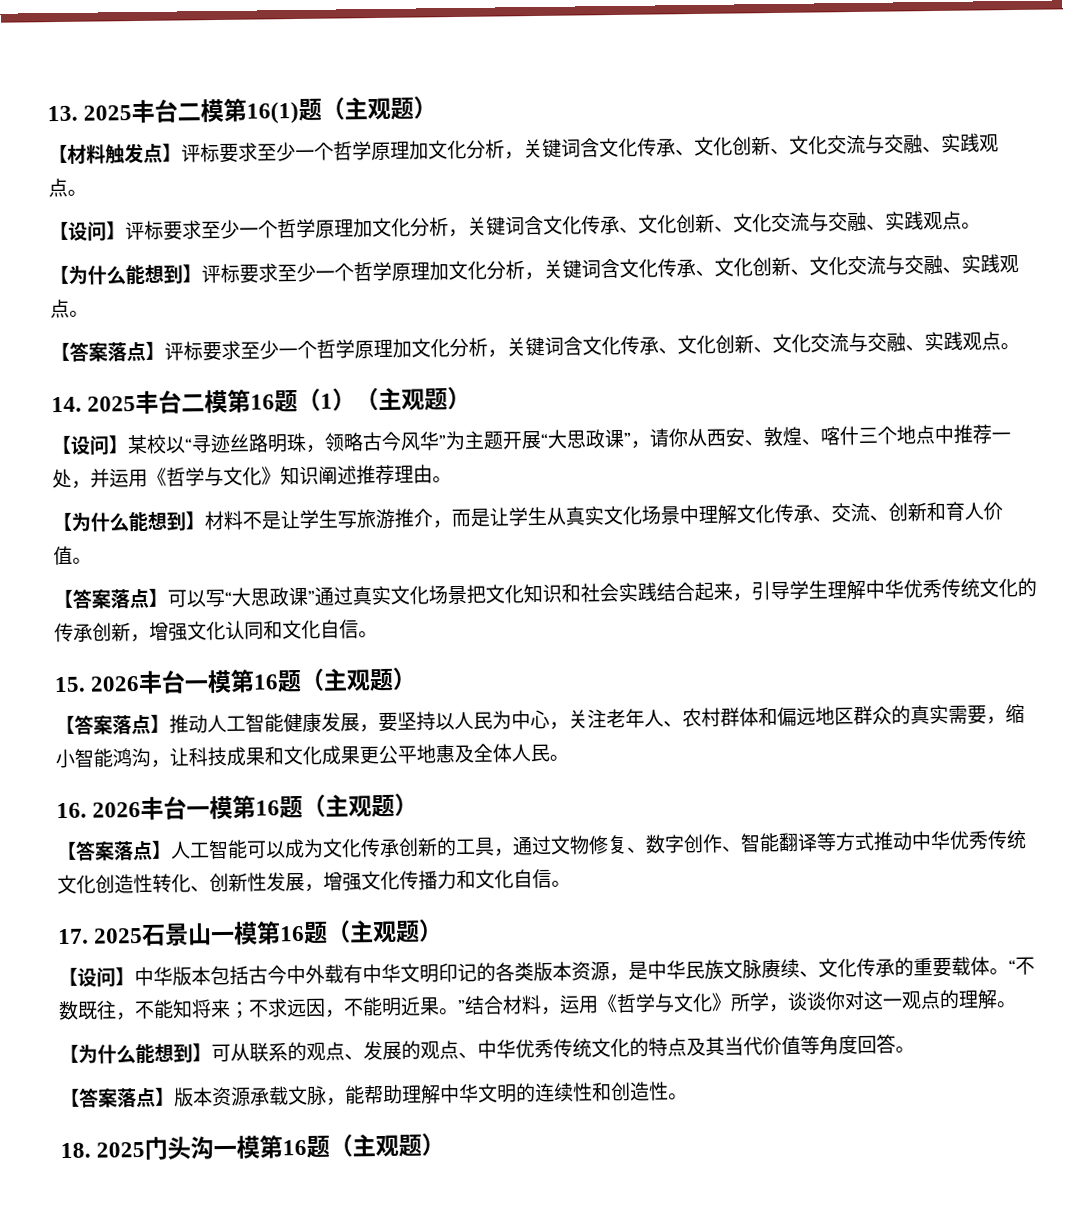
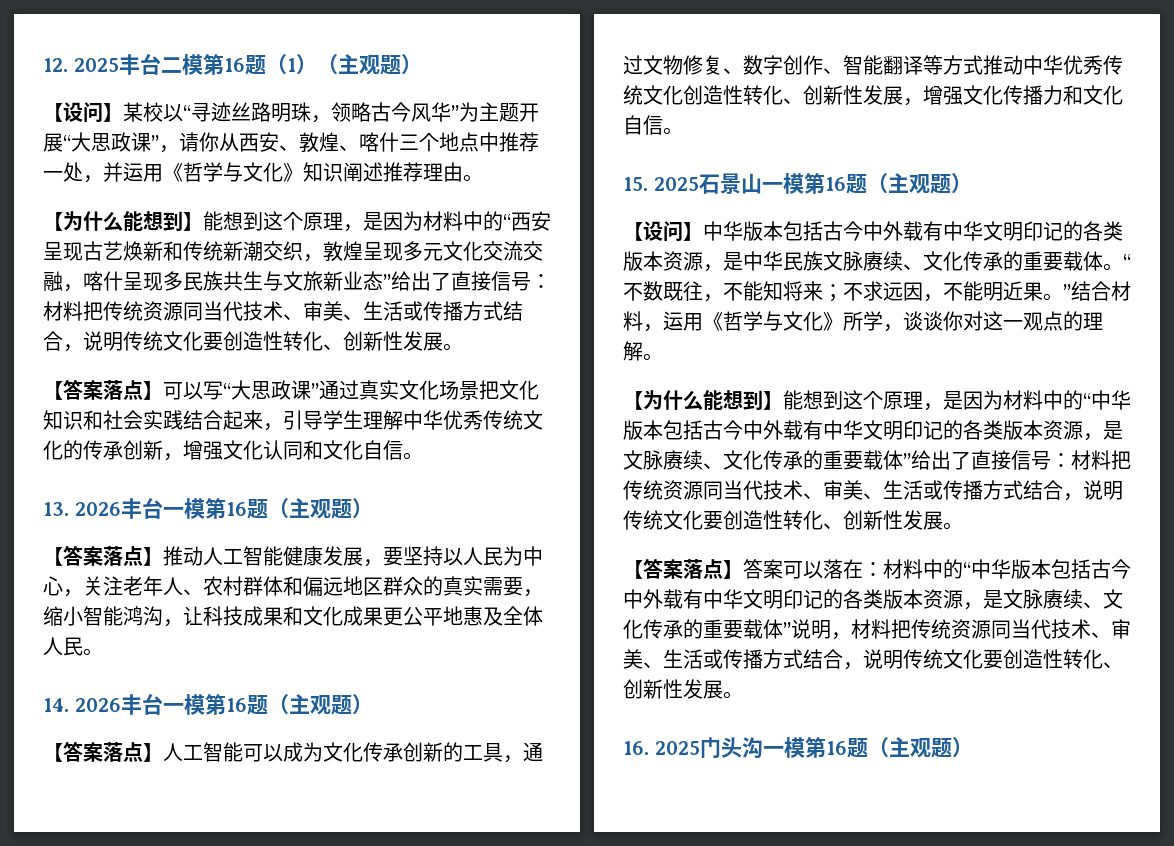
- 13. 2025丰台二模第16(1)题（主观题）
- 【材料触发点】评标要求至少一个哲学原理加文化分析，关键词含文化传承、文化创新、文化交流与交融、实践观点。
- 【设问】评标要求至少一个哲学原理加文化分析，关键词含文化传承、文化创新、文化交流与交融、实践观点。
- 【为什么能想到】评标要求至少一个哲学原理加文化分析，关键词含文化传承、文化创新、文化交流与交融、实践观点。
- 【答案落点】评标要求至少一个哲学原理加文化分析，关键词含文化传承、文化创新、文化交流与交融、实践观点。
- 14. 2025丰台二模第16题（1）（主观题）
+ 12. 2025丰台二模第16题（1）（主观题）
- 【为什么能想到】材料不是让学生写旅游推介，而是让学生从真实文化场景中理解文化传承、交流、创新和育人价值。
+ 【为什么能想到】能想到这个原理，是因为材料中的“西安呈现古艺焕新和传统新潮交织，敦煌呈现多元文化交流交融，喀什呈现多民族共生与文旅新业态”给出了直接信号：材料把传统资源同当代技术、审美、生活或传播方式结合，说明传统文化要创造性转化、创新性发展。
- 15. 2026丰台一模第16题（主观题）
+ 13. 2026丰台一模第16题（主观题）
- 16. 2026丰台一模第16题（主观题）
+ 14. 2026丰台一模第16题（主观题）
- 17. 2025石景山一模第16题（主观题）
+ 15. 2025石景山一模第16题（主观题）
- 【为什么能想到】可从联系的观点、发展的观点、中华优秀传统文化的特点及其当代价值等角度回答。
- 【答案落点】版本资源承载文脉，能帮助理解中华文明的连续性和创造性。
- 18. 2025门头沟一模第16题（主观题）
+ 【为什么能想到】能想到这个原理，是因为材料中的“中华版本包括古今中外载有中华文明印记的各类版本资源，是文脉赓续、文化传承的重要载体”给出了直接信号：材料把传统资源同当代技术、审美、生活或传播方式结合，说明传统文化要创造性转化、创新性发展。
+ 【答案落点】答案可以落在：材料中的“中华版本包括古今中外载有中华文明印记的各类版本资源，是文脉赓续、文化传承的重要载体”说明，材料把传统资源同当代技术、审美、生活或传播方式结合，说明传统文化要创造性转化、创新性发展。
+ 16. 2025门头沟一模第16题（主观题）

